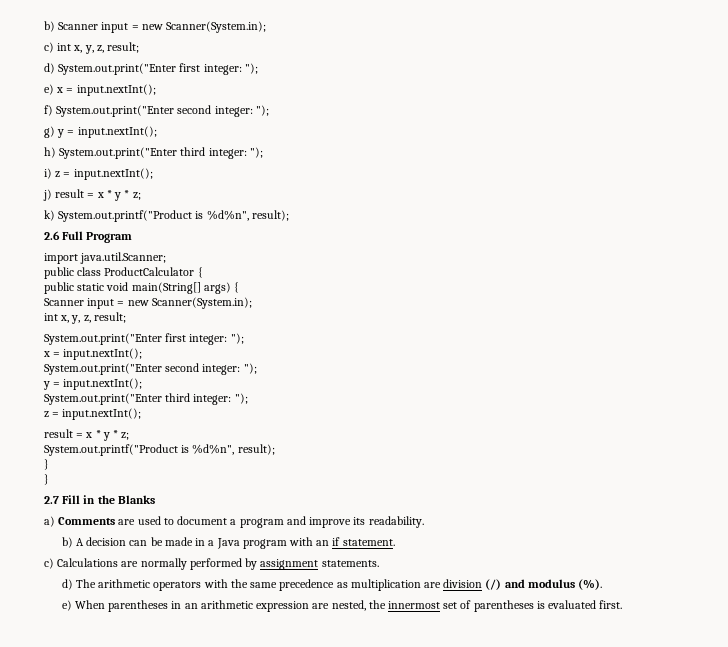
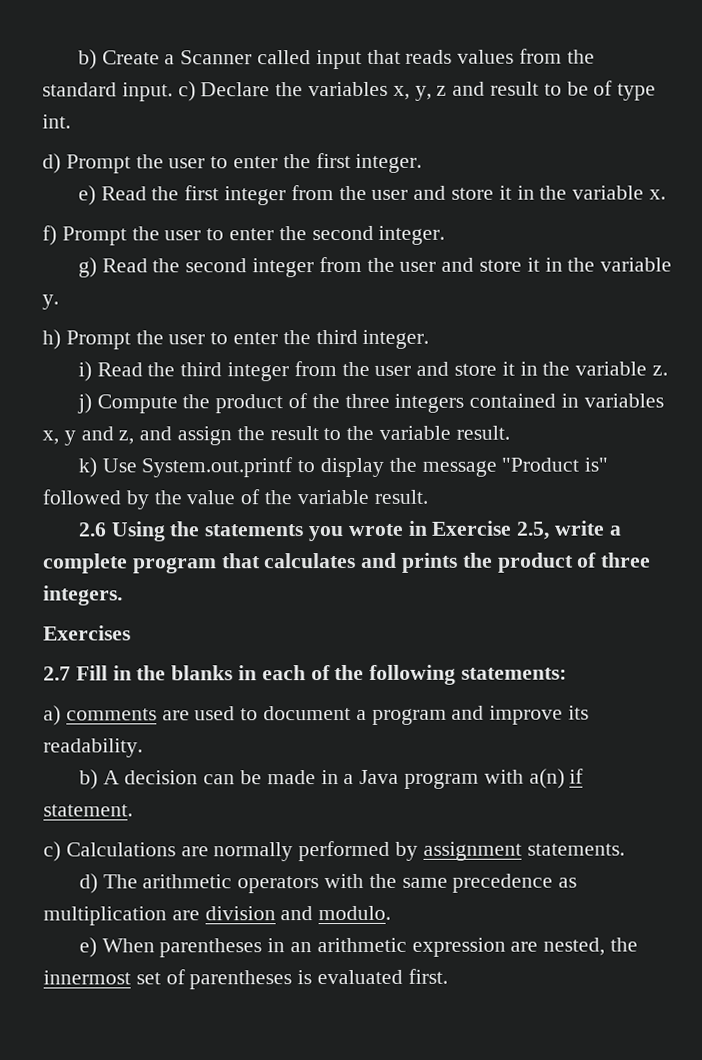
- b) Scanner input = new Scanner(System.in);
- c) int x, y, z, result;
- d) System.out.print("Enter first integer: ");
- e) x = input.nextInt();
- f) System.out.print("Enter second integer: ");
- g) y = input.nextInt();
- h) System.out.print("Enter third integer: ");
- i) z = input.nextInt();
- j) result = x * y * z;
- k) System.out.printf("Product is %d%n", result);
- 2.6 Full Program
- import java.util.Scanner;
- public class ProductCalculator {
- public static void main(String[] args) {
- Scanner input = new Scanner(System.in);
- int x, y, z, result;
- System.out.print("Enter first integer: ");
- x = input.nextInt();
- System.out.print("Enter second integer: ");
- y = input.nextInt();
- System.out.print("Enter third integer: ");
- z = input.nextInt();
- result = x * y * z;
- System.out.printf("Product is %d%n", result);
- }
- }
- 2.7 Fill in the Blanks
+ b) Create a Scanner called input that reads values from the standard input. c) Declare the variables x, y, z and result to be of type int.
+ d) Prompt the user to enter the first integer.
+ e) Read the first integer from the user and store it in the variable x.
+ f) Prompt the user to enter the second integer.
+ g) Read the second integer from the user and store it in the variable y.
+ h) Prompt the user to enter the third integer.
+ i) Read the third integer from the user and store it in the variable z.
+ j) Compute the product of the three integers contained in variables x, y and z, and assign the result to the variable result.
+ k) Use System.out.printf to display the message "Product is" followed by the value of the variable result.
+ 2.6 Using the statements you wrote in Exercise 2.5, write a complete program that calculates and prints the product of three integers.
+ Exercises
+ 2.7 Fill in the blanks in each of the following statements:
- a) Comments are used to document a program and improve its readability.
+ a) comments are used to document a program and improve its readability.
- b) A decision can be made in a Java program with an if statement.
+ b) A decision can be made in a Java program with a(n) if statement.
- d) The arithmetic operators with the same precedence as multiplication are division (/) and modulus (%).
+ d) The arithmetic operators with the same precedence as multiplication are division and modulo.

